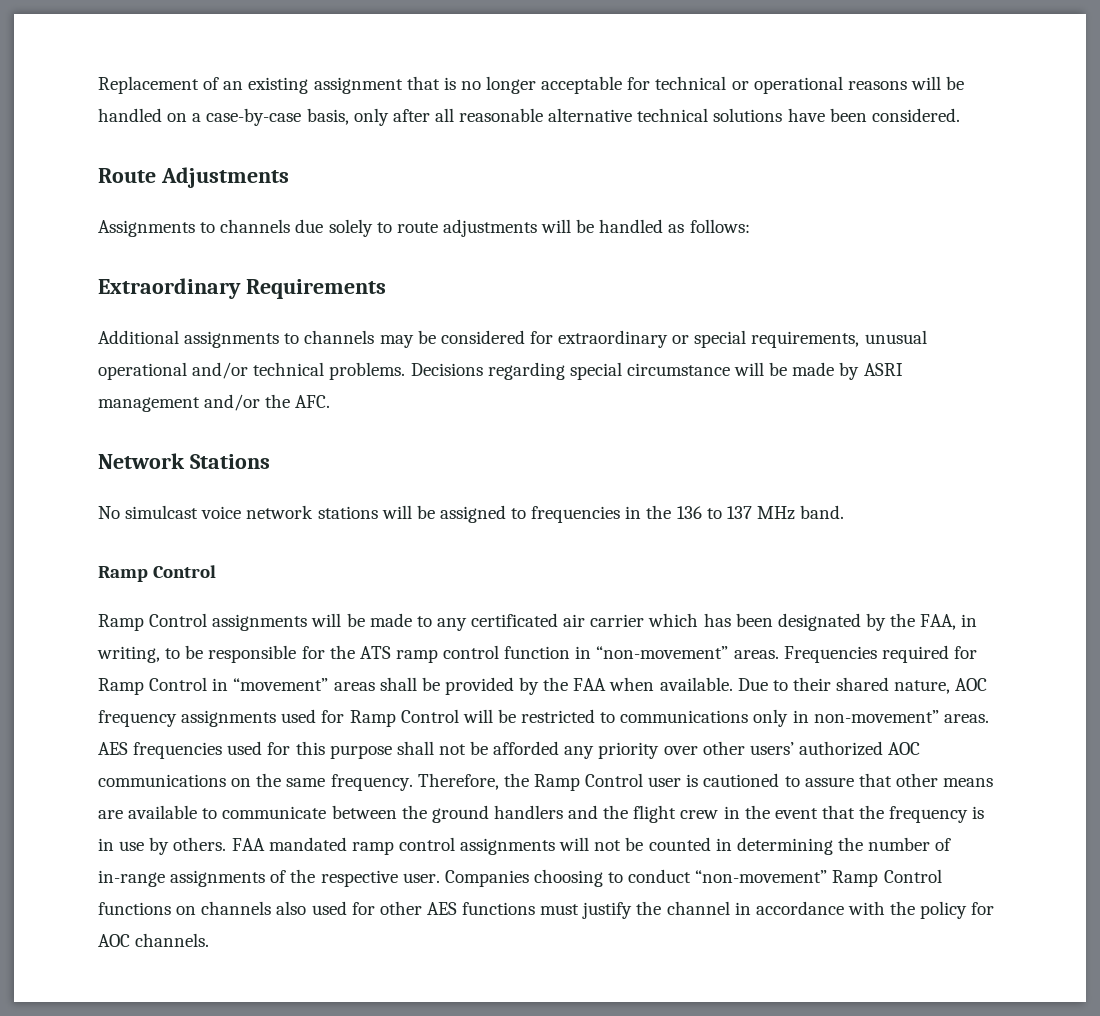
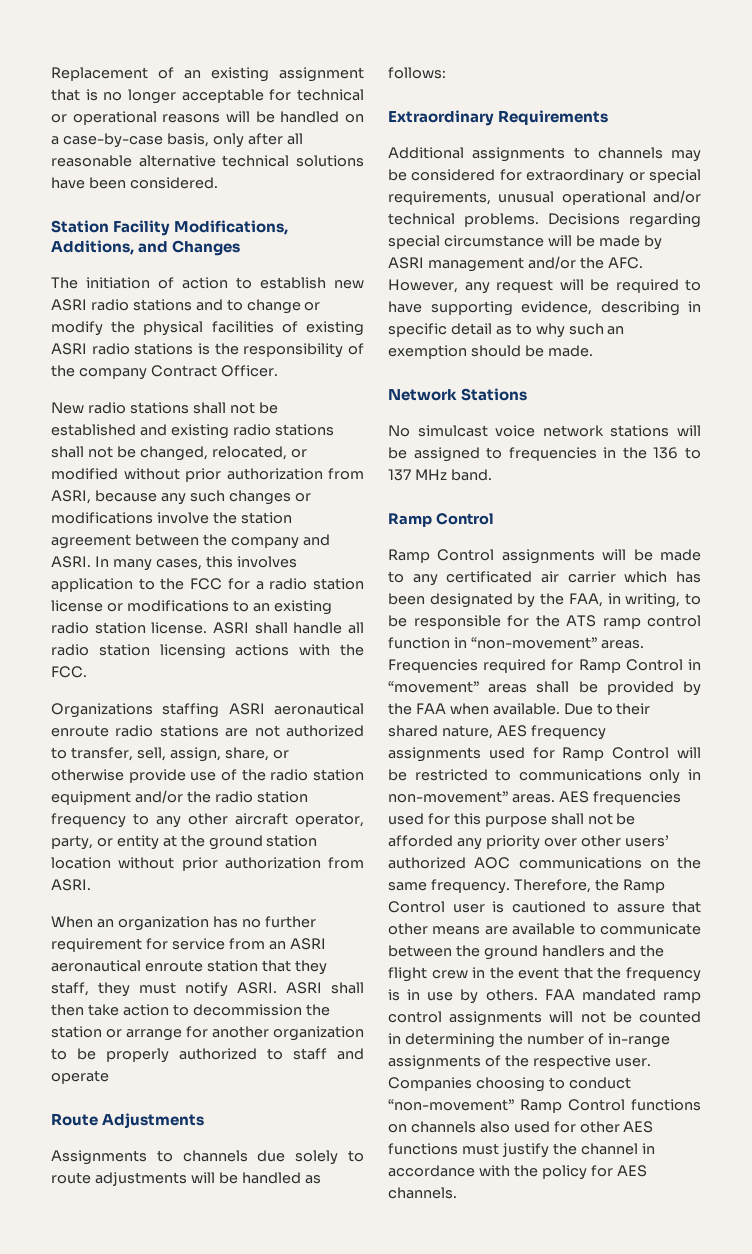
+ Station Facility Modifications, Additions, and Changes
+ The initiation of action to establish new ASRI radio stations and to change or modify the physical facilities of existing ASRI radio stations is the responsibility of the company Contract Officer.
+ New radio stations shall not be established and existing radio stations shall not be changed, relocated, or modified without prior authorization from ASRI, because any such changes or modifications involve the station agreement between the company and ASRI. In many cases, this involves application to the FCC for a radio station license or modifications to an existing radio station license. ASRI shall handle all radio station licensing actions with the FCC.
+ Organizations staffing ASRI aeronautical enroute radio stations are not authorized to transfer, sell, assign, share, or otherwise provide use of the radio station equipment and/or the radio station frequency to any other aircraft operator, party, or entity at the ground station location without prior authorization from ASRI.
+ When an organization has no further requirement for service from an ASRI aeronautical enroute station that they staff, they must notify ASRI. ASRI shall then take action to decommission the station or arrange for another organization to be properly authorized to staff and operate
- Decisions regarding special circumstance will be made by ASRI management and/or the AFC.
+ Decisions regarding special circumstance will be made by ASRI management and/or the AFC. However, any request will be required to have supporting evidence, describing in specific detail as to why such an exemption should be made.
- Due to their shared nature, AOC frequency assignments used for Ramp Control will be restricted to communications only in non-movement” areas.
+ Due to their shared nature, AES frequency assignments used for Ramp Control will be restricted to communications only in non-movement” areas.
- Companies choosing to conduct “non-movement” Ramp Control functions on channels also used for other AES functions must justify the channel in accordance with the policy for AOC channels.
+ Companies choosing to conduct “non-movement” Ramp Control functions on channels also used for other AES functions must justify the channel in accordance with the policy for AES channels.

